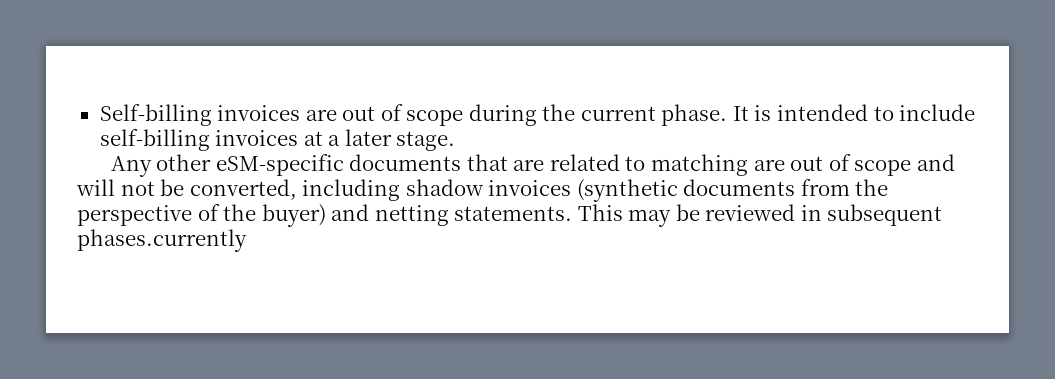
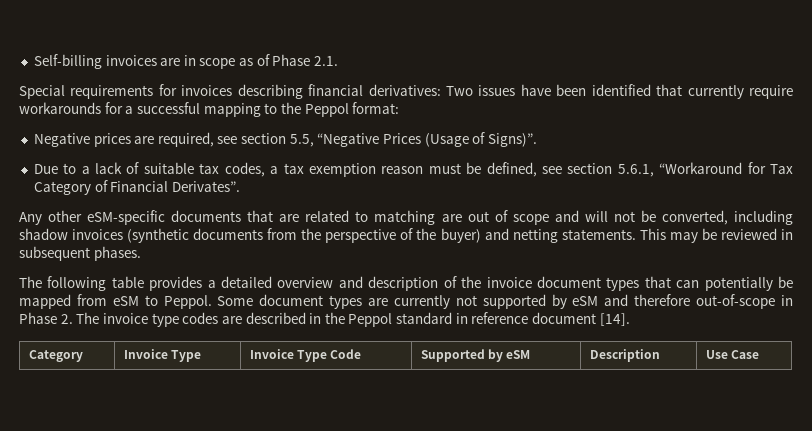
- Self-billing invoices are out of scope during the current phase. It is intended to include self-billing invoices at a later stage.
+ Self-billing invoices are in scope as of Phase 2.1.
+ Special requirements for invoices describing financial derivatives: Two issues have been identified that currently require workarounds for a successful mapping to the Peppol format:
+ Negative prices are required, see section 5.5, “Negative Prices (Usage of Signs)”.
+ Due to a lack of suitable tax codes, a tax exemption reason must be defined, see section 5.6.1, “Workaround for Tax Category of Financial Derivates”.
- This may be reviewed in subsequent phases.currently
+ This may be reviewed in subsequent phases.
+ The following table provides a detailed overview and description of the invoice document types that can potentially be mapped from eSM to Peppol. Some document types are currently not supported by eSM and therefore out-of-scope in Phase 2. The invoice type codes are described in the Peppol standard in reference document [14].
+ Category | Invoice Type | Invoice Type Code | Supported by eSM | Description | Use Case

